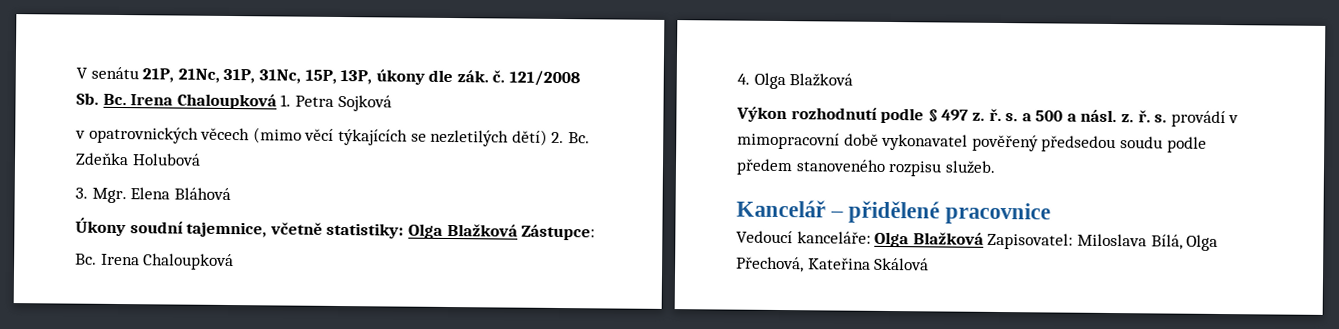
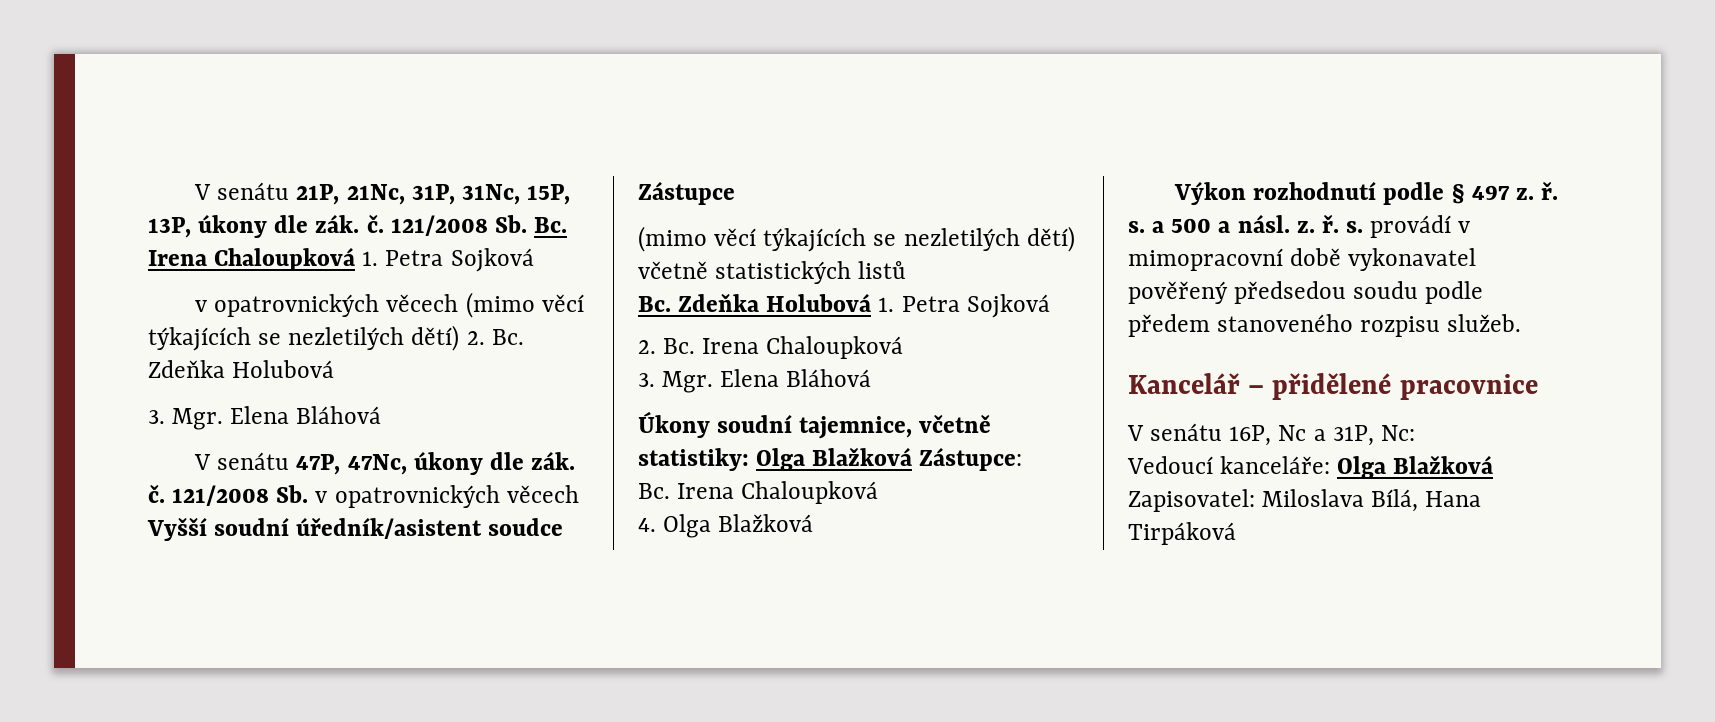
+ V senátu 47P, 47Nc, úkony dle zák. č. 121/2008 Sb. v opatrovnických věcech Vyšší soudní úředník/asistent soudce Zástupce
+ (mimo věcí týkajících se nezletilých dětí) včetně statistických listů
+ Bc. Zdeňka Holubová 1. Petra Sojková
+ 2. Bc. Irena Chaloupková
+ 3. Mgr. Elena Bláhová
+ V senátu 16P, Nc a 31P, Nc:
- Vedoucí kanceláře: Olga Blažková Zapisovatel: Miloslava Bílá, Olga Přechová, Kateřina Skálová
+ Vedoucí kanceláře: Olga Blažková Zapisovatel: Miloslava Bílá, Hana Tirpáková

